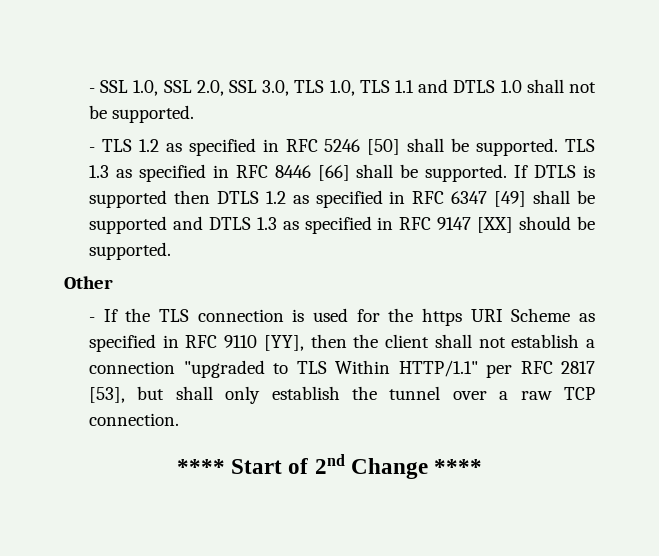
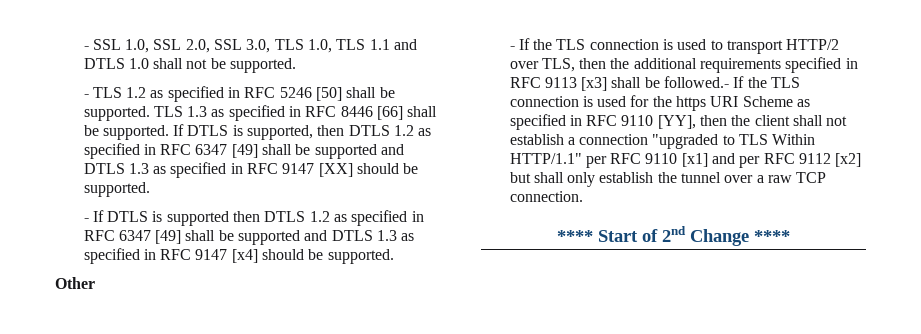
- If DTLS is supported then DTLS 1.2 as specified in RFC 6347 [49] shall be supported and DTLS 1.3 as specified in RFC 9147 [XX] should be supported.
+ If DTLS is supported, then DTLS 1.2 as specified in RFC 6347 [49] shall be supported and DTLS 1.3 as specified in RFC 9147 [XX] should be supported.
+ - If DTLS is supported then DTLS 1.2 as specified in RFC 6347 [49] shall be supported and DTLS 1.3 as specified in RFC 9147 [x4] should be supported.
- - If the TLS connection is used for the https URI Scheme as specified in RFC 9110 [YY], then the client shall not establish a connection "upgraded to TLS Within HTTP/1.1" per RFC 2817 [53], but shall only establish the tunnel over a raw TCP connection.
+ - If the TLS connection is used to transport HTTP/2 over TLS, then the additional requirements specified in RFC 9113 [x3] shall be followed.- If the TLS connection is used for the https URI Scheme as specified in RFC 9110 [YY], then the client shall not establish a connection "upgraded to TLS Within HTTP/1.1" per RFC 9110 [x1] and per RFC 9112 [x2] but shall only establish the tunnel over a raw TCP connection.

